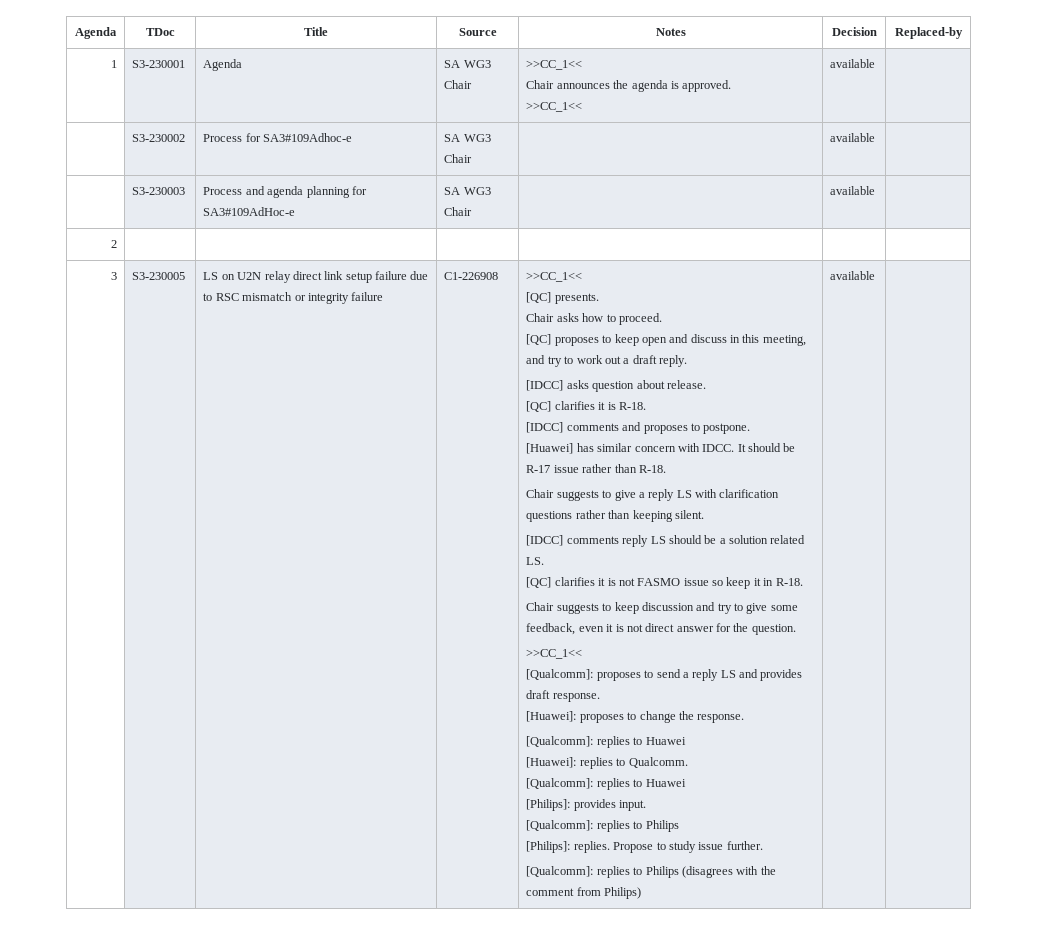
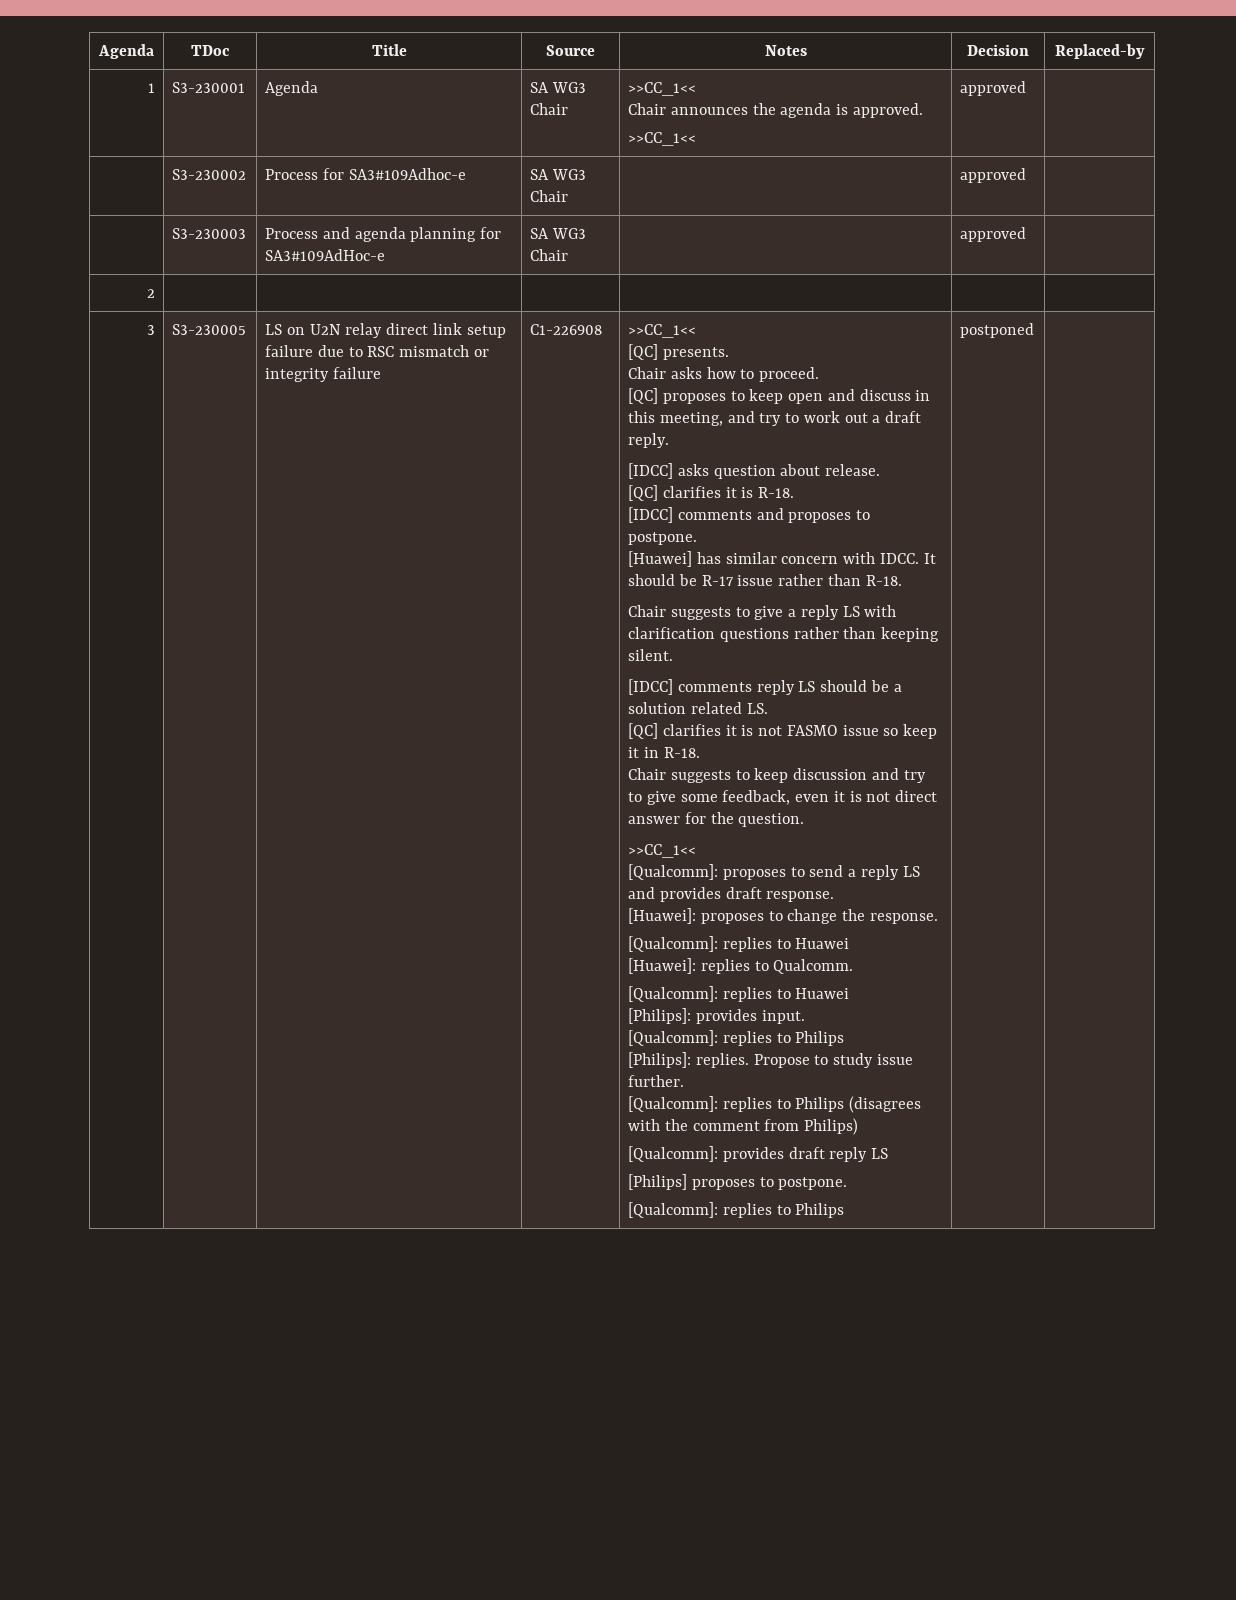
  1 | S3-230001 | Agenda | SA WG3 Chair | >>CC_1<<
  Chair announces the agenda is approved.
- >>CC_1<< | available |
+ >>CC_1<< | approved |
- | S3-230002 | Process for SA3#109Adhoc-e | SA WG3 Chair | | available |
+ | S3-230002 | Process for SA3#109Adhoc-e | SA WG3 Chair | | approved |
- | S3-230003 | Process and agenda planning for SA3#109AdHoc-e | SA WG3 Chair | | available |
+ | S3-230003 | Process and agenda planning for SA3#109AdHoc-e | SA WG3 Chair | | approved |
- [Qualcomm]: replies to Philips (disagrees with the comment from Philips) | available
+ [Qualcomm]: replies to Philips (disagrees with the comment from Philips)
+ [Qualcomm]: provides draft reply LS
+ [Philips] proposes to postpone.
+ [Qualcomm]: replies to Philips | postponed

